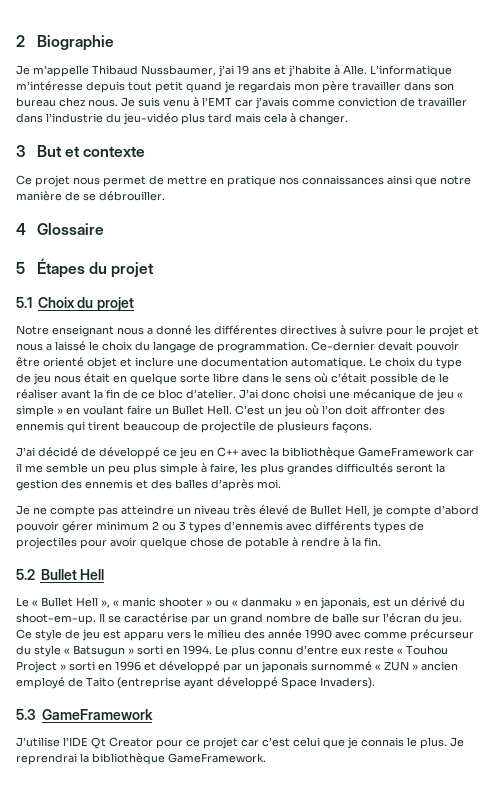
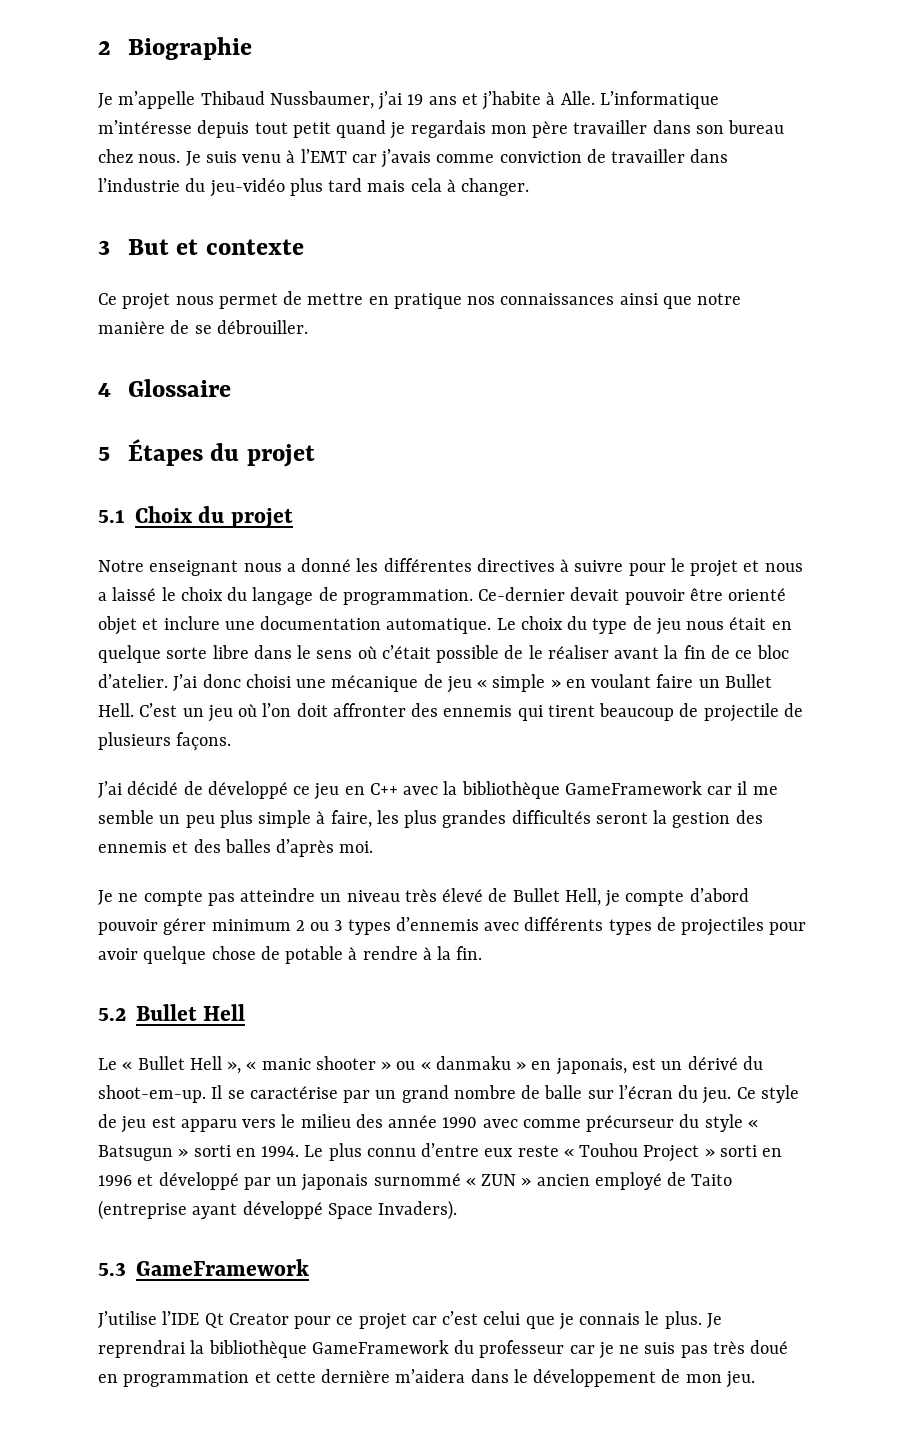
- Je reprendrai la bibliothèque GameFramework.
+ Je reprendrai la bibliothèque GameFramework du professeur car je ne suis pas très doué en programmation et cette dernière m’aidera dans le développement de mon jeu.

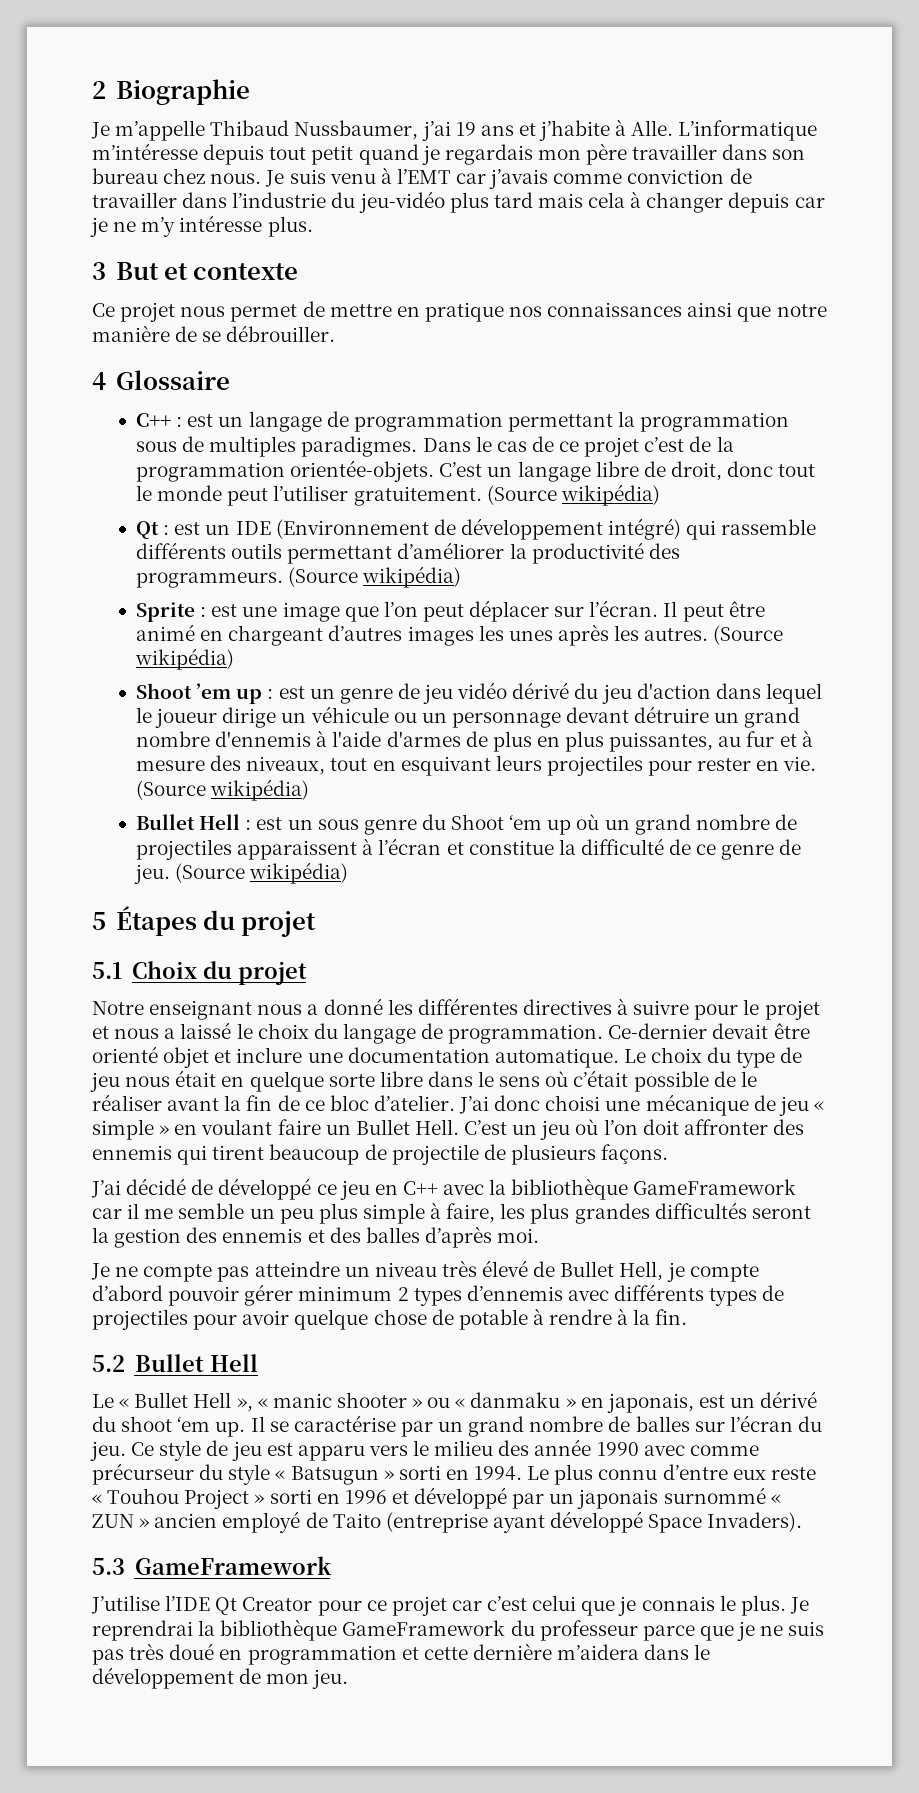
- Je suis venu à l’EMT car j’avais comme conviction de travailler dans l’industrie du jeu-vidéo plus tard mais cela à changer.
+ Je suis venu à l’EMT car j’avais comme conviction de travailler dans l’industrie du jeu-vidéo plus tard mais cela à changer depuis car je ne m’y intéresse plus.
+ C++ : est un langage de programmation permettant la programmation sous de multiples paradigmes. Dans le cas de ce projet c’est de la programmation orientée-objets. C’est un langage libre de droit, donc tout le monde peut l’utiliser gratuitement. (Source wikipédia)
+ Qt : est un IDE (Environnement de développement intégré) qui rassemble différents outils permettant d’améliorer la productivité des programmeurs. (Source wikipédia)
+ Sprite : est une image que l’on peut déplacer sur l’écran. Il peut être animé en chargeant d’autres images les unes après les autres. (Source wikipédia)
+ Shoot ’em up : est un genre de jeu vidéo dérivé du jeu d'action dans lequel le joueur dirige un véhicule ou un personnage devant détruire un grand nombre d'ennemis à l'aide d'armes de plus en plus puissantes, au fur et à mesure des niveaux, tout en esquivant leurs projectiles pour rester en vie. (Source wikipédia)
+ Bullet Hell : est un sous genre du Shoot ‘em up où un grand nombre de projectiles apparaissent à l’écran et constitue la difficulté de ce genre de jeu. (Source wikipédia)
- Ce-dernier devait pouvoir être orienté objet et inclure une documentation automatique.
+ Ce-dernier devait être orienté objet et inclure une documentation automatique.
- Je ne compte pas atteindre un niveau très élevé de Bullet Hell, je compte d’abord pouvoir gérer minimum 2 ou 3 types d’ennemis avec différents types de projectiles pour avoir quelque chose de potable à rendre à la fin.
+ Je ne compte pas atteindre un niveau très élevé de Bullet Hell, je compte d’abord pouvoir gérer minimum 2 types d’ennemis avec différents types de projectiles pour avoir quelque chose de potable à rendre à la fin.
- Le « Bullet Hell », « manic shooter » ou « danmaku » en japonais, est un dérivé du shoot-em-up.
+ Le « Bullet Hell », « manic shooter » ou « danmaku » en japonais, est un dérivé du shoot ‘em up.
- Il se caractérise par un grand nombre de balle sur l’écran du jeu.
+ Il se caractérise par un grand nombre de balles sur l’écran du jeu.
- Je reprendrai la bibliothèque GameFramework du professeur car je ne suis pas très doué en programmation et cette dernière m’aidera dans le développement de mon jeu.
+ Je reprendrai la bibliothèque GameFramework du professeur parce que je ne suis pas très doué en programmation et cette dernière m’aidera dans le développement de mon jeu.

